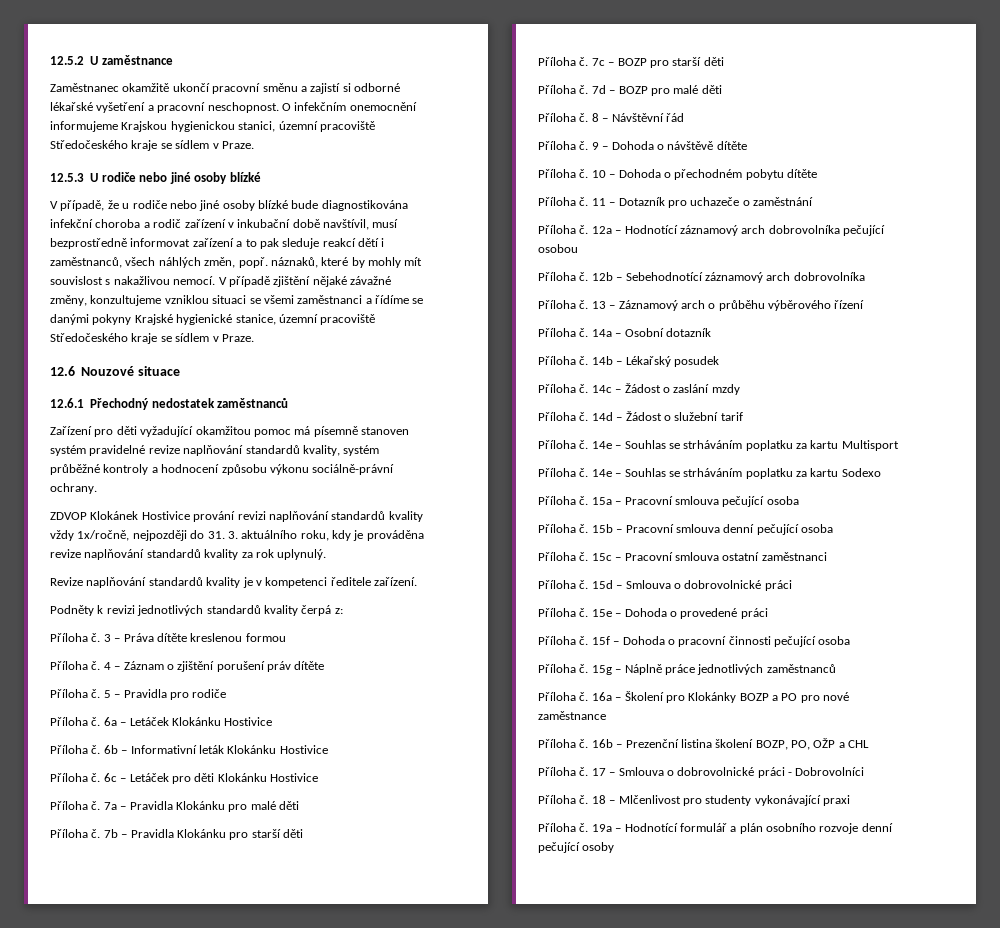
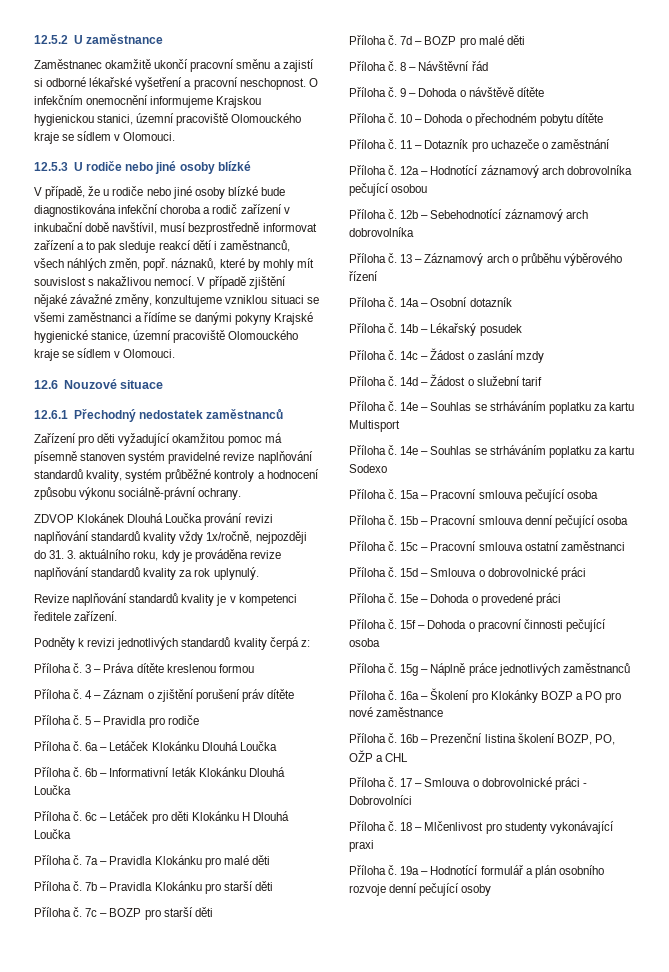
- O infekčním onemocnění informujeme Krajskou hygienickou stanici, územní pracoviště Středočeského kraje se sídlem v Praze.
+ O infekčním onemocnění informujeme Krajskou hygienickou stanici, územní pracoviště Olomouckého kraje se sídlem v Olomouci.
- V případě zjištění nějaké závažné změny, konzultujeme vzniklou situaci se všemi zaměstnanci a řídíme se danými pokyny Krajské hygienické stanice, územní pracoviště Středočeského kraje se sídlem v Praze.
+ V případě zjištění nějaké závažné změny, konzultujeme vzniklou situaci se všemi zaměstnanci a řídíme se danými pokyny Krajské hygienické stanice, územní pracoviště Olomouckého kraje se sídlem v Olomouci.
- ZDVOP Klokánek Hostivice prování revizi naplňování standardů kvality vždy 1x/ročně, nejpozději do 31. 3. aktuálního roku, kdy je prováděna revize naplňování standardů kvality za rok uplynulý.
+ ZDVOP Klokánek Dlouhá Loučka prování revizi naplňování standardů kvality vždy 1x/ročně, nejpozději do 31. 3. aktuálního roku, kdy je prováděna revize naplňování standardů kvality za rok uplynulý.
- 6a – Letáček Klokánku Hostivice
+ 6a – Letáček Klokánku Dlouhá Loučka
- 6b – Informativní leták Klokánku Hostivice
+ 6b – Informativní leták Klokánku Dlouhá Loučka
- 6c – Letáček pro děti Klokánku Hostivice
+ 6c – Letáček pro děti Klokánku H Dlouhá Loučka

